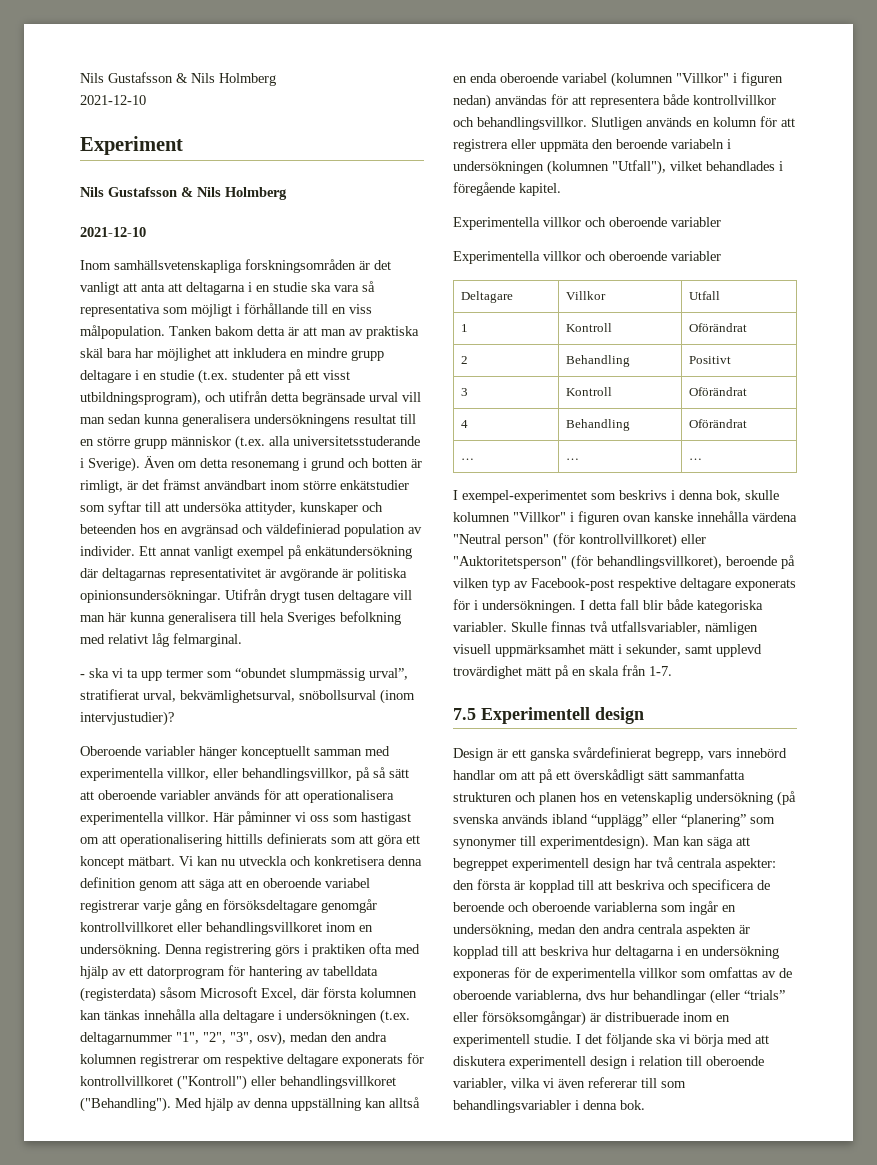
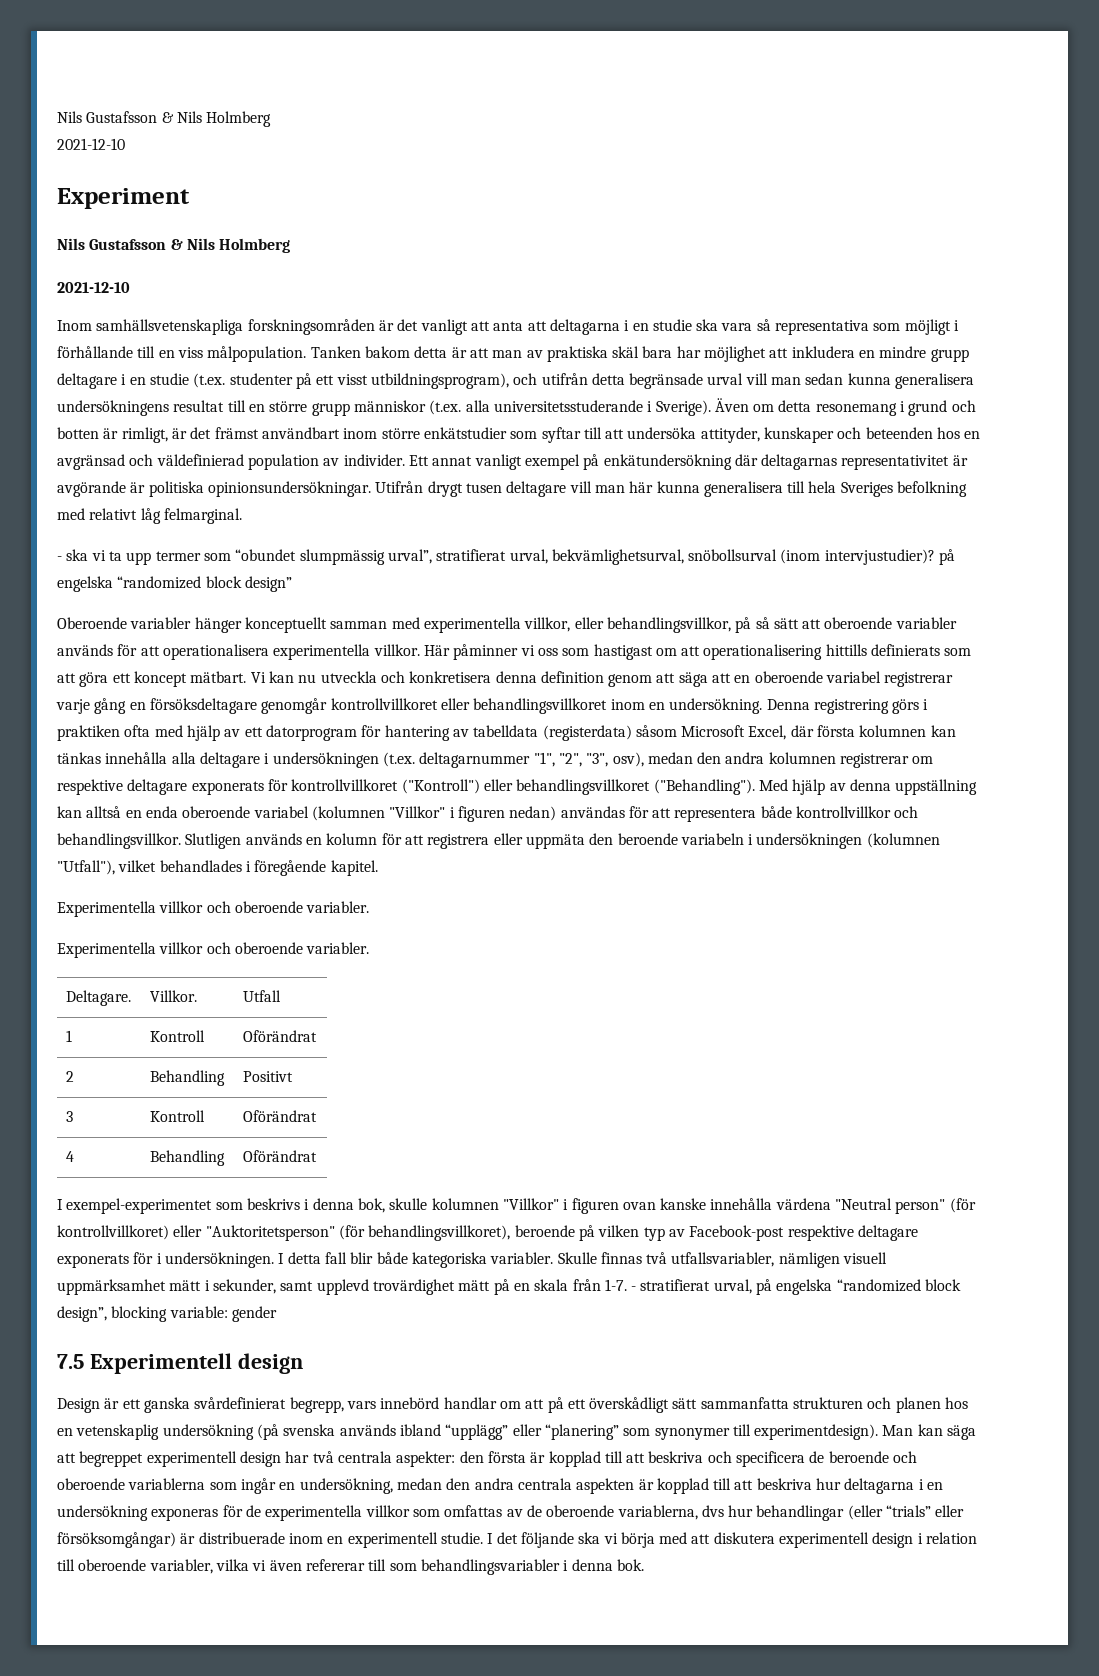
- - ska vi ta upp termer som “obundet slumpmässig urval”, stratifierat urval, bekvämlighetsurval, snöbollsurval (inom intervjustudier)?
+ - ska vi ta upp termer som “obundet slumpmässig urval”, stratifierat urval, bekvämlighetsurval, snöbollsurval (inom intervjustudier)? på engelska “randomized block design”
  Slutligen används en kolumn för att registrera eller uppmäta den beroende variabeln i undersökningen (kolumnen "Utfall"), vilket behandlades i föregående kapitel.
- Experimentella villkor och oberoende variabler
- Experimentella villkor och oberoende variabler
- Deltagare | Villkor | Utfall
+ Experimentella villkor och oberoende variabler.
+ Experimentella villkor och oberoende variabler.
+ Deltagare. | Villkor. | Utfall
- … | … | …
+ - stratifierat urval, på engelska “randomized block design”, blocking variable: gender

